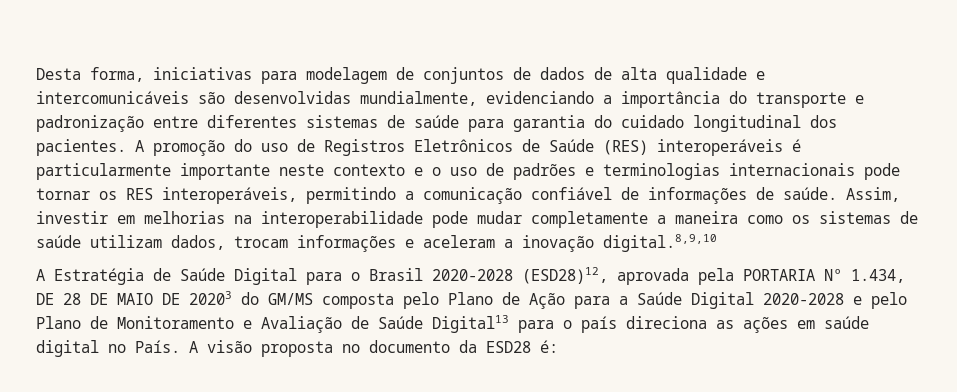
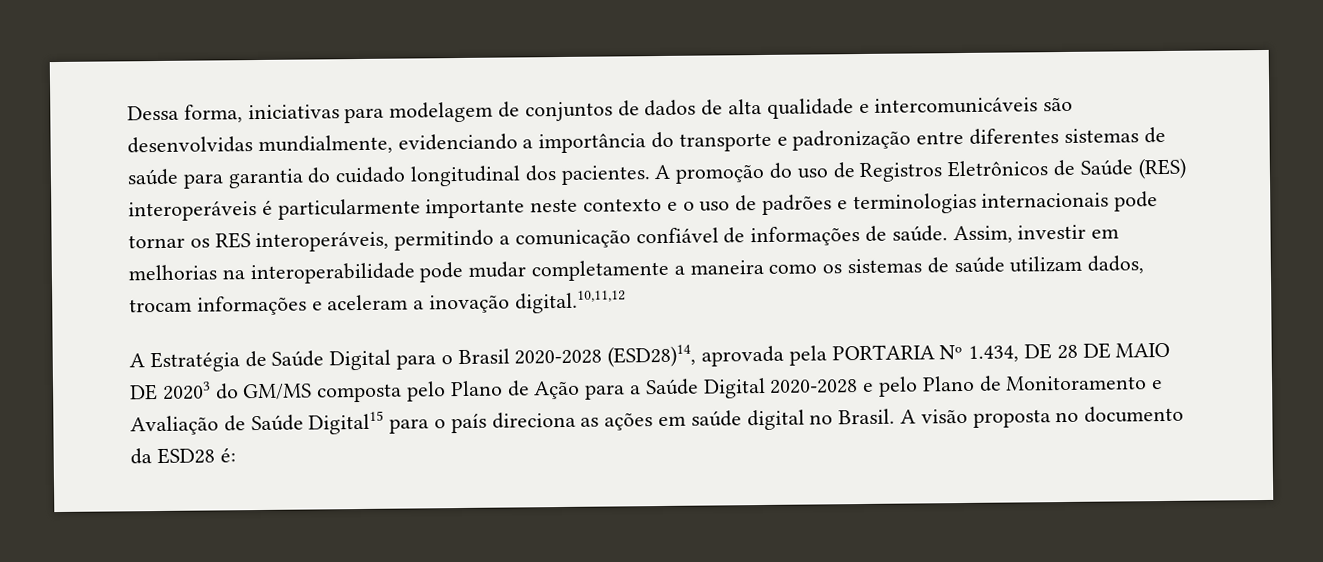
- Desta forma, iniciativas para modelagem de conjuntos de dados de alta qualidade e intercomunicáveis são desenvolvidas mundialmente, evidenciando a importância do transporte e padronização entre diferentes sistemas de saúde para garantia do cuidado longitudinal dos pacientes.
+ Dessa forma, iniciativas para modelagem de conjuntos de dados de alta qualidade e intercomunicáveis são desenvolvidas mundialmente, evidenciando a importância do transporte e padronização entre diferentes sistemas de saúde para garantia do cuidado longitudinal dos pacientes.
- Assim, investir em melhorias na interoperabilidade pode mudar completamente a maneira como os sistemas de saúde utilizam dados, trocam informações e aceleram a inovação digital.8,9,10
+ Assim, investir em melhorias na interoperabilidade pode mudar completamente a maneira como os sistemas de saúde utilizam dados, trocam informações e aceleram a inovação digital.10,11,12
- A Estratégia de Saúde Digital para o Brasil 2020-2028 (ESD28)12, aprovada pela PORTARIA Nº 1.434, DE 28 DE MAIO DE 20203 do GM/MS composta pelo Plano de Ação para a Saúde Digital 2020-2028 e pelo Plano de Monitoramento e Avaliação de Saúde Digital13 para o país direciona as ações em saúde digital no País.
+ A Estratégia de Saúde Digital para o Brasil 2020-2028 (ESD28)14, aprovada pela PORTARIA Nº 1.434, DE 28 DE MAIO DE 20203 do GM/MS composta pelo Plano de Ação para a Saúde Digital 2020-2028 e pelo Plano de Monitoramento e Avaliação de Saúde Digital15 para o país direciona as ações em saúde digital no Brasil.

